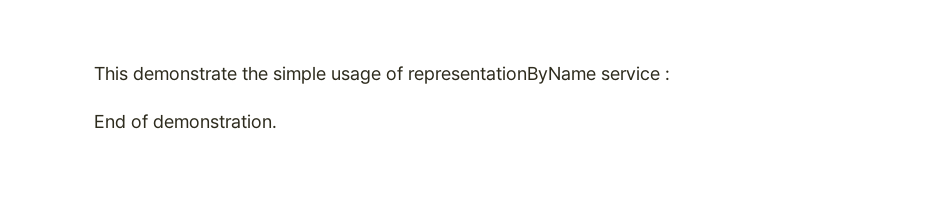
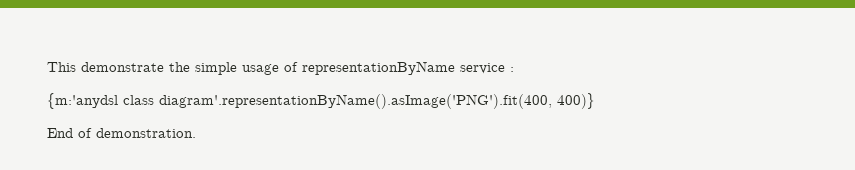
+ {m:'anydsl class diagram'.representationByName().asImage('PNG').fit(400, 400)}

